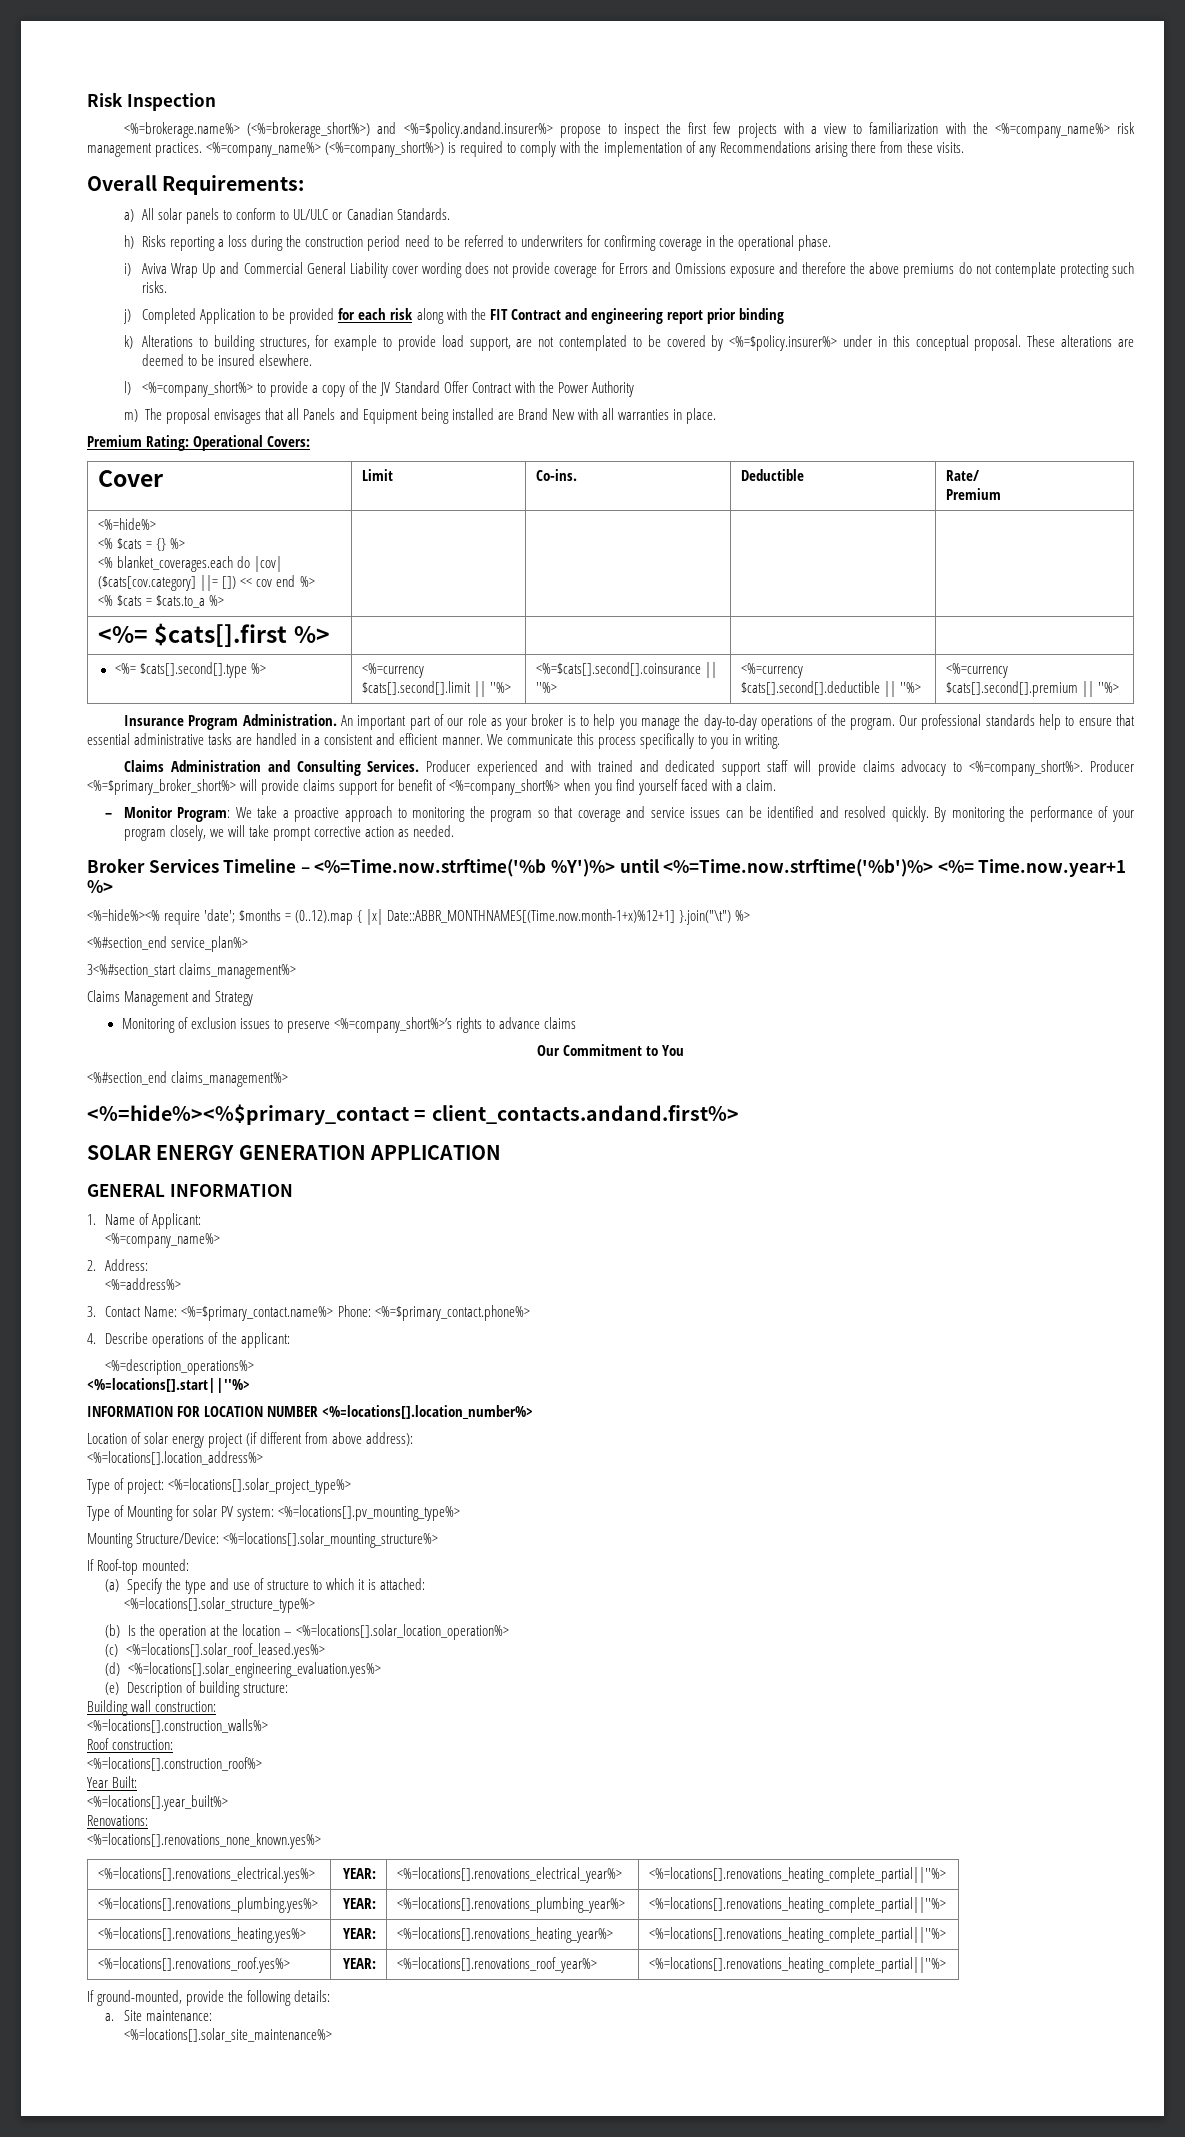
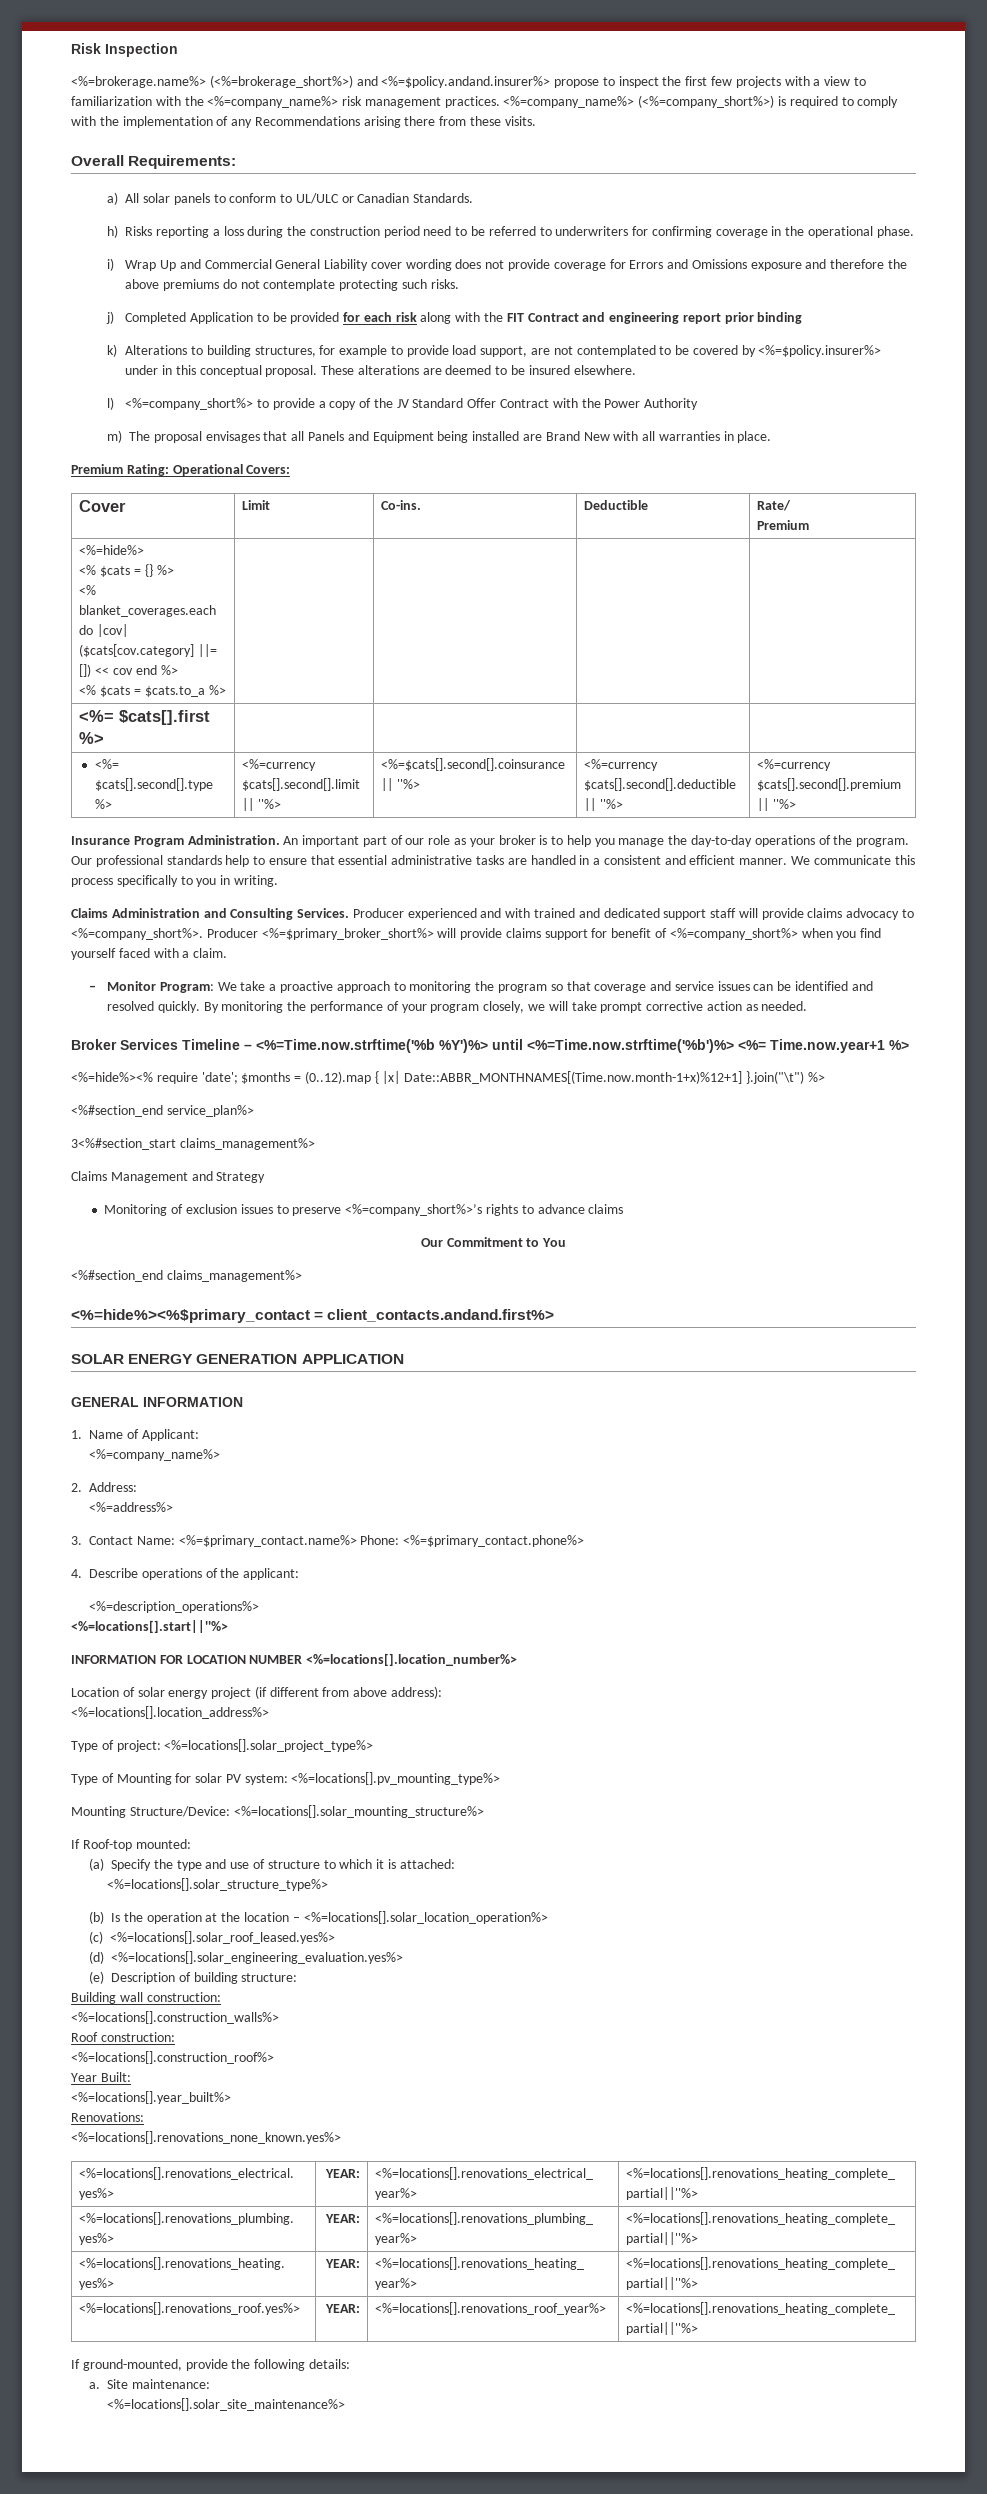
- i) Aviva Wrap Up and Commercial General Liability cover wording does not provide coverage for Errors and Omissions exposure and therefore the above premiums do not contemplate protecting such risks.
+ i) Wrap Up and Commercial General Liability cover wording does not provide coverage for Errors and Omissions exposure and therefore the above premiums do not contemplate protecting such risks.

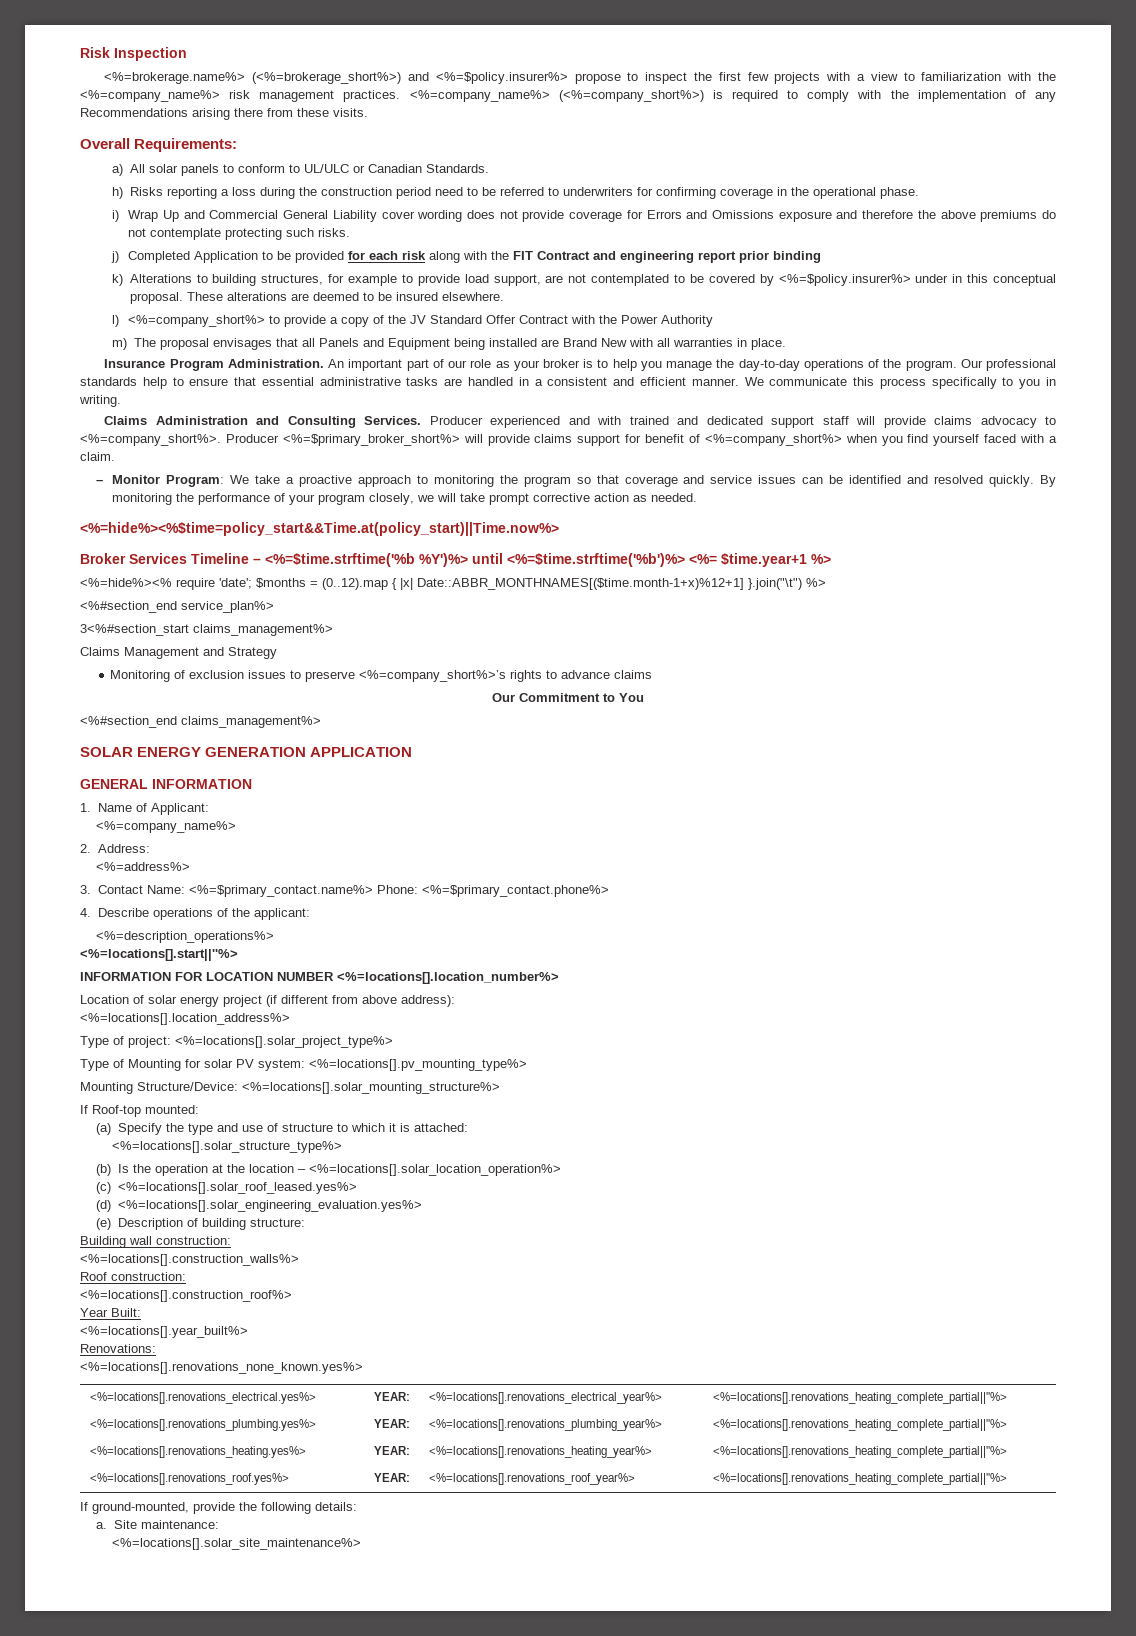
- <%=brokerage.name%> (<%=brokerage_short%>) and <%=$policy.andand.insurer%> propose to inspect the first few projects with a view to familiarization with the <%=company_name%> risk management practices.
+ <%=brokerage.name%> (<%=brokerage_short%>) and <%=$policy.insurer%> propose to inspect the first few projects with a view to familiarization with the <%=company_name%> risk management practices.
- Premium Rating: Operational Covers:
- Cover | Limit | Co-ins. | Deductible | Rate/
- Premium
- <%=hide%>
- <% $cats = {} %>
- <% blanket_coverages.each do |cov| ($cats[cov.category] ||= []) << cov end %>
- <% $cats = $cats.to_a %> | | | |
- <%= $cats[].first %> | | | |
- <%= $cats[].second[].type %> | <%=currency $cats[].second[].limit || ''%> | <%=$cats[].second[].coinsurance || ''%> | <%=currency $cats[].second[].deductible || ''%> | <%=currency $cats[].second[].premium || ''%>
+ <%=hide%><%$time=policy_start&&Time.at(policy_start)||Time.now%>
- Broker Services Timeline – <%=Time.now.strftime('%b %Y')%> until <%=Time.now.strftime('%b')%> <%= Time.now.year+1 %>
+ Broker Services Timeline – <%=$time.strftime('%b %Y')%> until <%=$time.strftime('%b')%> <%= $time.year+1 %>
- <%=hide%><% require 'date'; $months = (0..12).map { |x| Date::ABBR_MONTHNAMES[(Time.now.month-1+x)%12+1] }.join("\t") %>
+ <%=hide%><% require 'date'; $months = (0..12).map { |x| Date::ABBR_MONTHNAMES[($time.month-1+x)%12+1] }.join("\t") %>
- <%=hide%><%$primary_contact = client_contacts.andand.first%>

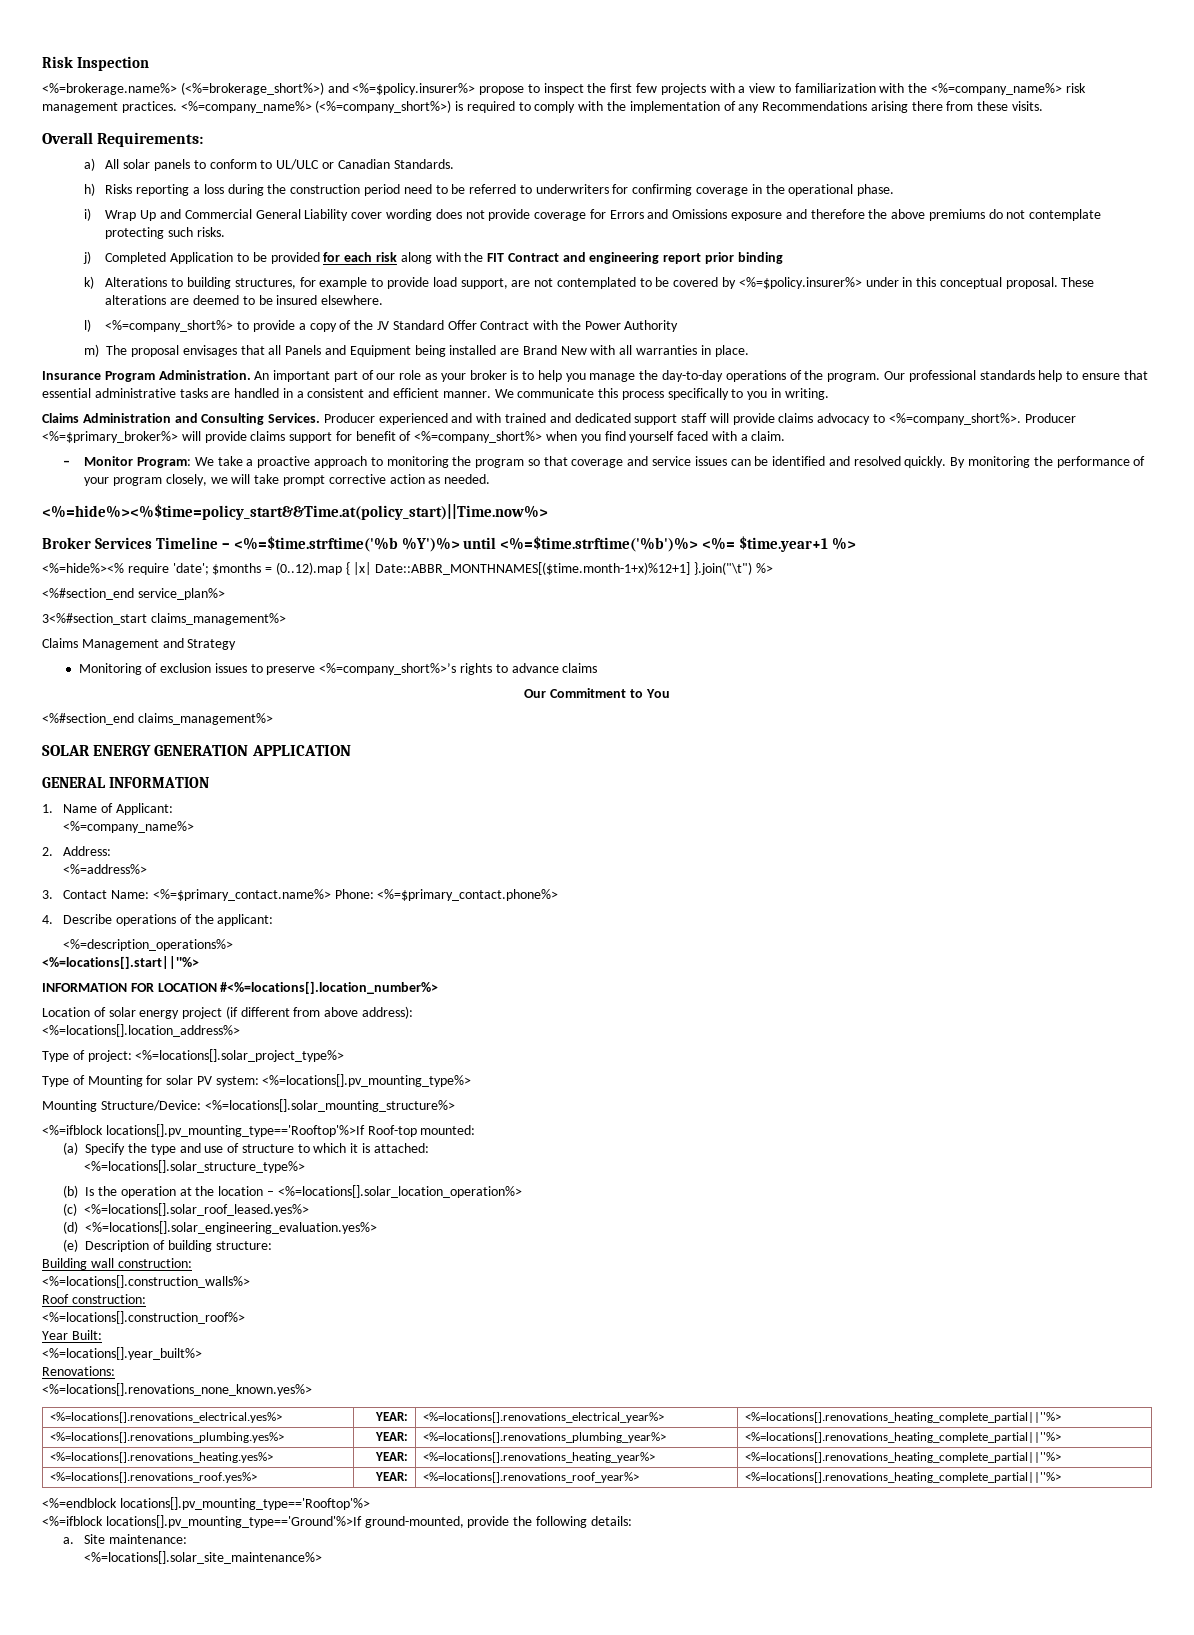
- Producer <%=$primary_broker_short%> will provide claims support for benefit of <%=company_short%> when you find yourself faced with a claim.
+ Producer <%=$primary_broker%> will provide claims support for benefit of <%=company_short%> when you find yourself faced with a claim.
- INFORMATION FOR LOCATION NUMBER <%=locations[].location_number%>
+ INFORMATION FOR LOCATION #<%=locations[].location_number%>
- If Roof-top mounted:
+ <%=ifblock locations[].pv_mounting_type=='Rooftop'%>If Roof-top mounted:
- If ground-mounted, provide the following details:
+ <%=endblock locations[].pv_mounting_type=='Rooftop'%>
+ <%=ifblock locations[].pv_mounting_type=='Ground'%>If ground-mounted, provide the following details:

